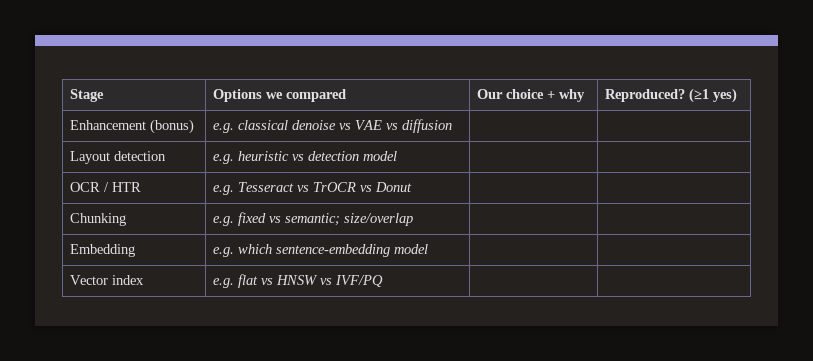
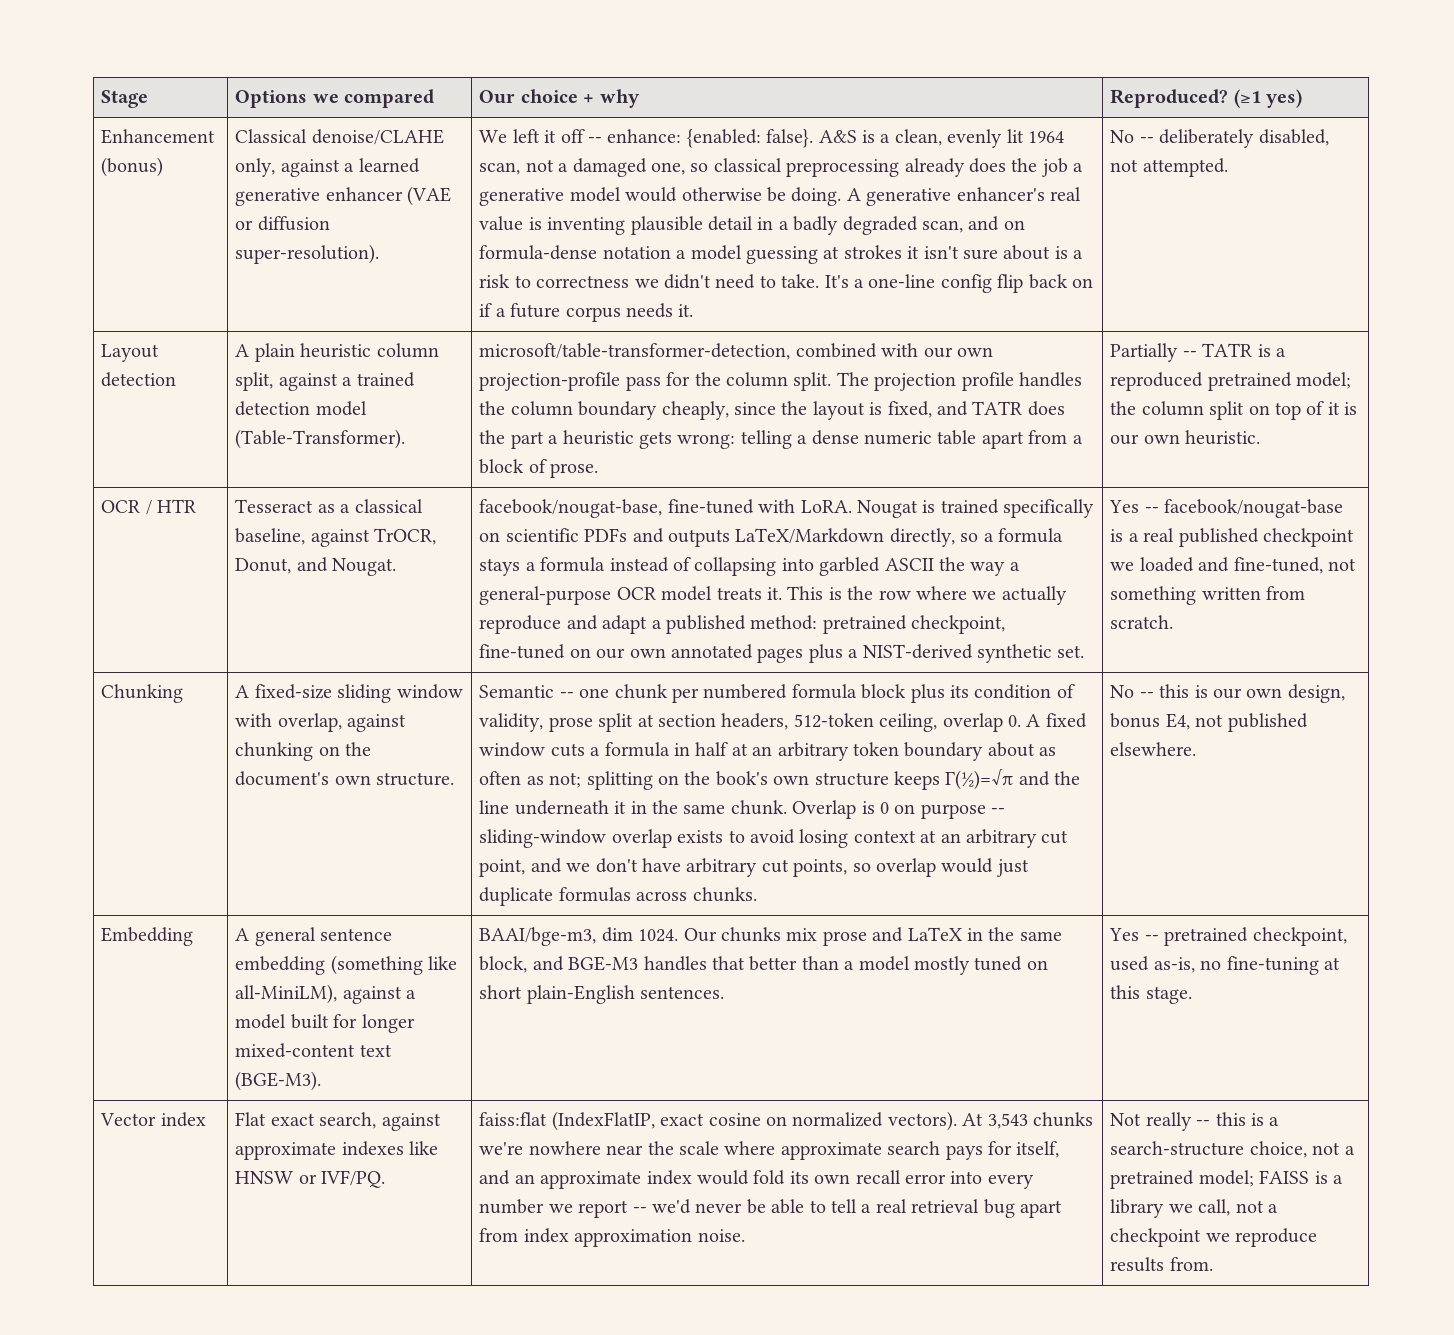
- e.g. classical denoise vs VAE vs diffusion | |
- Layout detection | e.g. heuristic vs detection model | |
- OCR / HTR | e.g. Tesseract vs TrOCR vs Donut | |
- Chunking | e.g. fixed vs semantic; size/overlap | |
- Embedding | e.g. which sentence-embedding model | |
- Vector index | e.g. flat vs HNSW vs IVF/PQ | |
+ Classical denoise/CLAHE only, against a learned generative enhancer (VAE or diffusion super-resolution). | We left it off -- enhance: {enabled: false}. A&S is a clean, evenly lit 1964 scan, not a damaged one, so classical preprocessing already does the job a generative model would otherwise be doing. A generative enhancer's real value is inventing plausible detail in a badly degraded scan, and on formula-dense notation a model guessing at strokes it isn't sure about is a risk to correctness we didn't need to take. It's a one-line config flip back on if a future corpus needs it. | No -- deliberately disabled, not attempted.
+ Layout detection | A plain heuristic column split, against a trained detection model (Table-Transformer). | microsoft/table-transformer-detection, combined with our own projection-profile pass for the column split. The projection profile handles the column boundary cheaply, since the layout is fixed, and TATR does the part a heuristic gets wrong: telling a dense numeric table apart from a block of prose. | Partially -- TATR is a reproduced pretrained model; the column split on top of it is our own heuristic.
+ OCR / HTR | Tesseract as a classical baseline, against TrOCR, Donut, and Nougat. | facebook/nougat-base, fine-tuned with LoRA. Nougat is trained specifically on scientific PDFs and outputs LaTeX/Markdown directly, so a formula stays a formula instead of collapsing into garbled ASCII the way a general-purpose OCR model treats it. This is the row where we actually reproduce and adapt a published method: pretrained checkpoint, fine-tuned on our own annotated pages plus a NIST-derived synthetic set. | Yes -- facebook/nougat-base is a real published checkpoint we loaded and fine-tuned, not something written from scratch.
+ Chunking | A fixed-size sliding window with overlap, against chunking on the document's own structure. | Semantic -- one chunk per numbered formula block plus its condition of validity, prose split at section headers, 512-token ceiling, overlap 0. A fixed window cuts a formula in half at an arbitrary token boundary about as often as not; splitting on the book's own structure keeps Γ(½)=√π and the line underneath it in the same chunk. Overlap is 0 on purpose -- sliding-window overlap exists to avoid losing context at an arbitrary cut point, and we don't have arbitrary cut points, so overlap would just duplicate formulas across chunks. | No -- this is our own design, bonus E4, not published elsewhere.
+ Embedding | A general sentence embedding (something like all-MiniLM), against a model built for longer mixed-content text (BGE-M3). | BAAI/bge-m3, dim 1024. Our chunks mix prose and LaTeX in the same block, and BGE-M3 handles that better than a model mostly tuned on short plain-English sentences. | Yes -- pretrained checkpoint, used as-is, no fine-tuning at this stage.
+ Vector index | Flat exact search, against approximate indexes like HNSW or IVF/PQ. | faiss:flat (IndexFlatIP, exact cosine on normalized vectors). At 3,543 chunks we're nowhere near the scale where approximate search pays for itself, and an approximate index would fold its own recall error into every number we report -- we'd never be able to tell a real retrieval bug apart from index approximation noise. | Not really -- this is a search-structure choice, not a pretrained model; FAISS is a library we call, not a checkpoint we reproduce results from.

